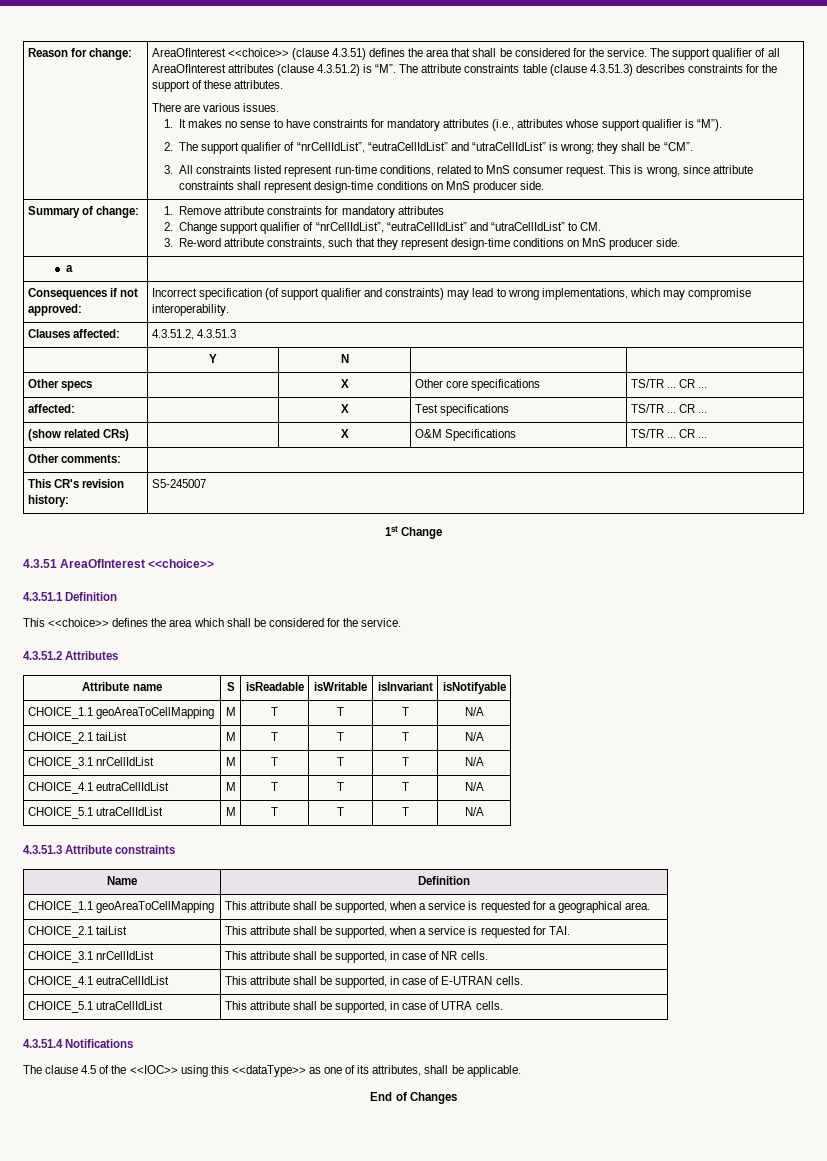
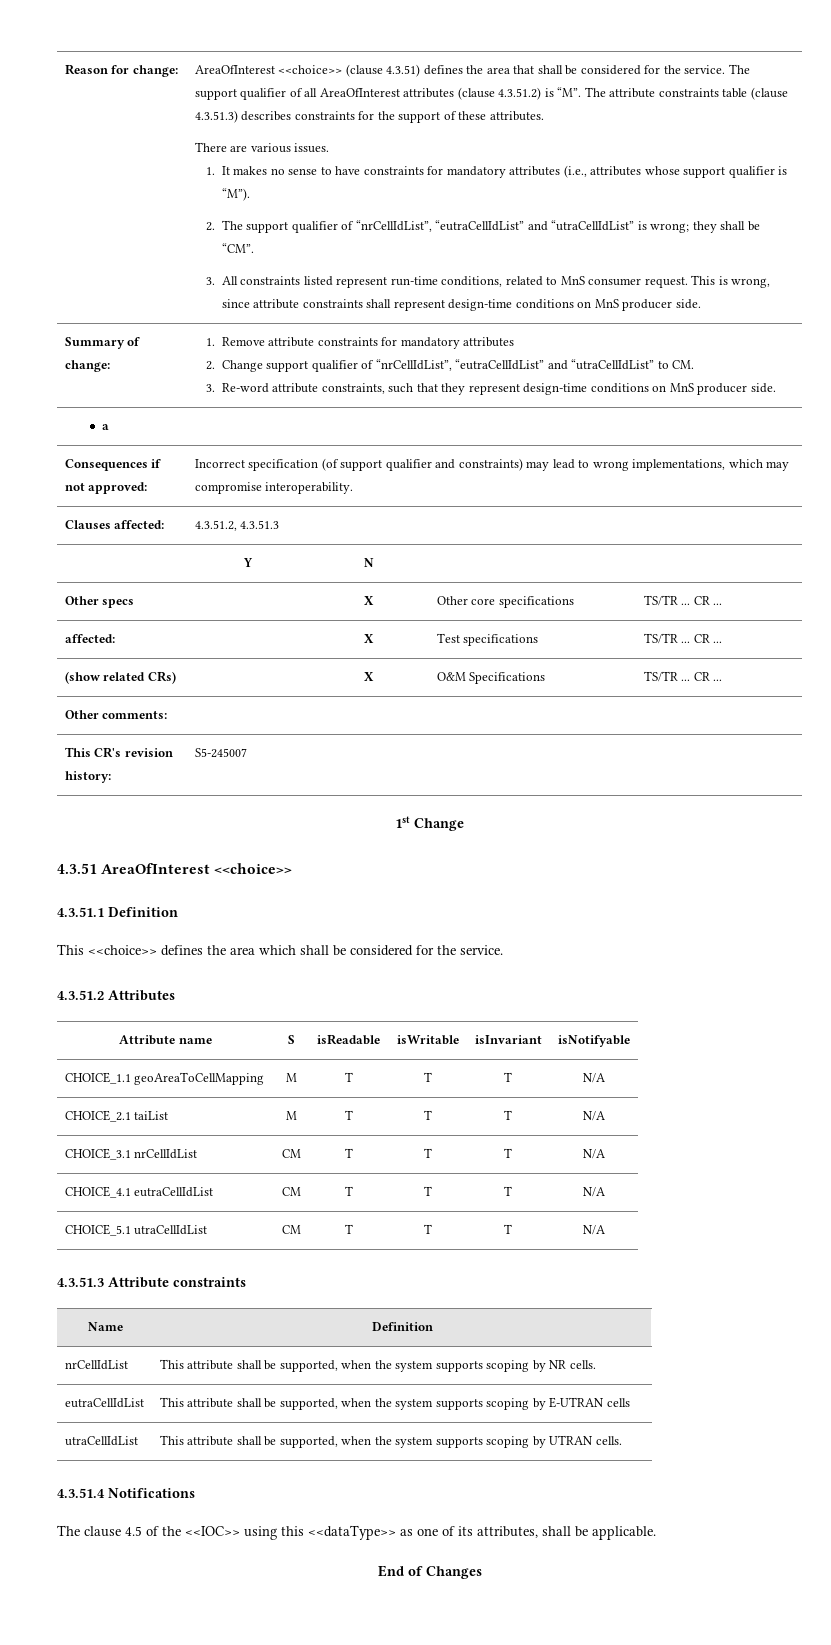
- CHOICE_3.1 nrCellIdList | M | T | T | T | N/A
+ CHOICE_3.1 nrCellIdList | CM | T | T | T | N/A
- CHOICE_4.1 eutraCellIdList | M | T | T | T | N/A
+ CHOICE_4.1 eutraCellIdList | CM | T | T | T | N/A
- CHOICE_5.1 utraCellIdList | M | T | T | T | N/A
+ CHOICE_5.1 utraCellIdList | CM | T | T | T | N/A
- CHOICE_1.1 geoAreaToCellMapping | This attribute shall be supported, when a service is requested for a geographical area.
- CHOICE_2.1 taiList | This attribute shall be supported, when a service is requested for TAI.
- CHOICE_3.1 nrCellIdList | This attribute shall be supported, in case of NR cells.
- CHOICE_4.1 eutraCellIdList | This attribute shall be supported, in case of E-UTRAN cells.
- CHOICE_5.1 utraCellIdList | This attribute shall be supported, in case of UTRA cells.
+ nrCellIdList | This attribute shall be supported, when the system supports scoping by NR cells.
+ eutraCellIdList | This attribute shall be supported, when the system supports scoping by E-UTRAN cells
+ utraCellIdList | This attribute shall be supported, when the system supports scoping by UTRAN cells.

